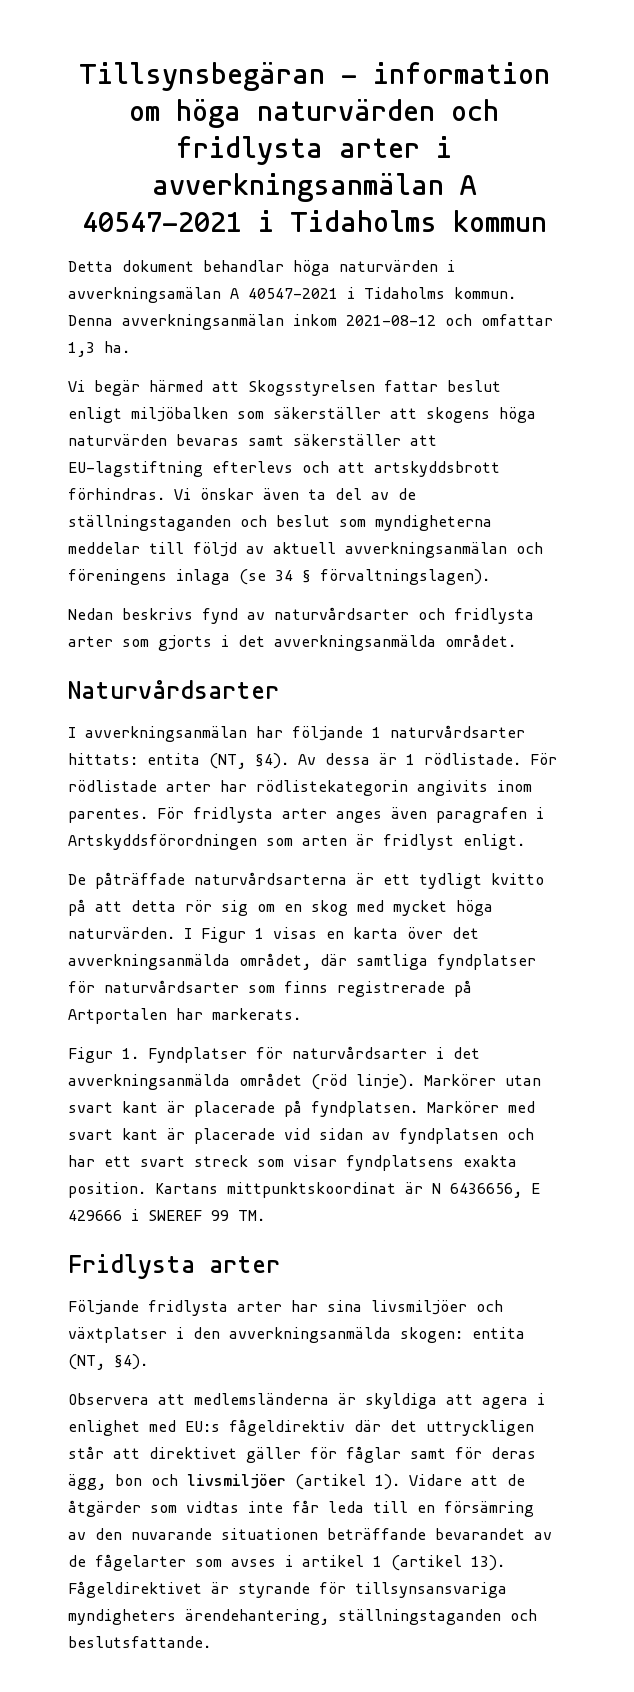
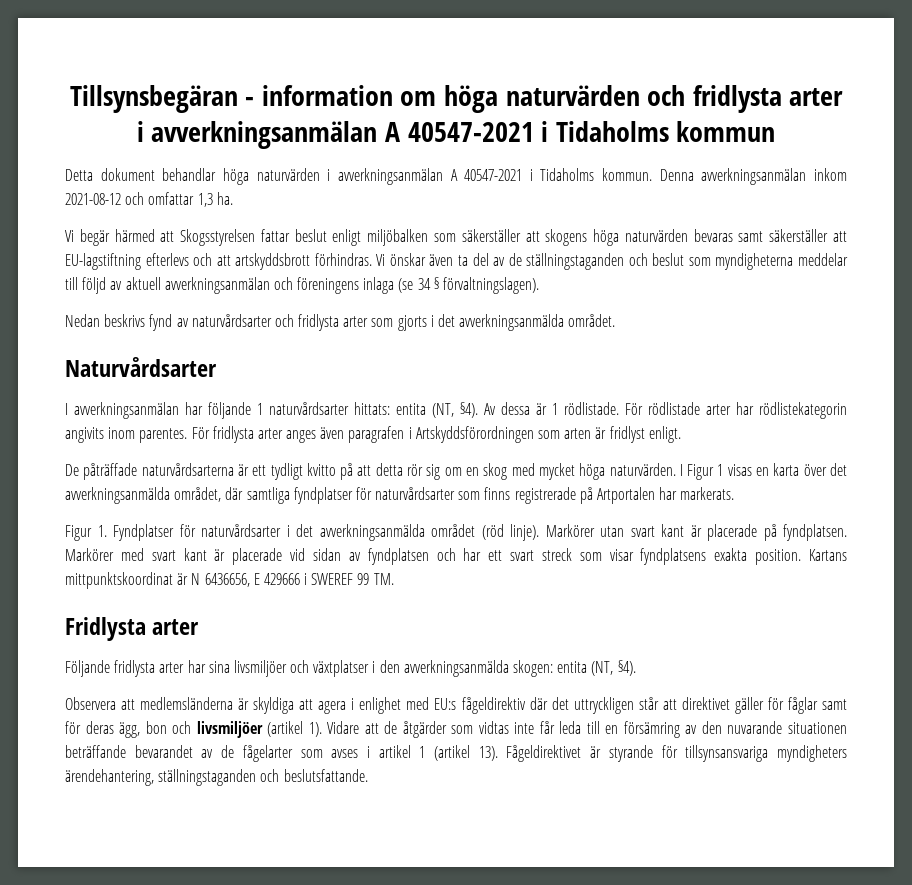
- Detta dokument behandlar höga naturvärden i avverkningsamälan A 40547-2021 i Tidaholms kommun.
+ Detta dokument behandlar höga naturvärden i avverkningsanmälan A 40547-2021 i Tidaholms kommun.

